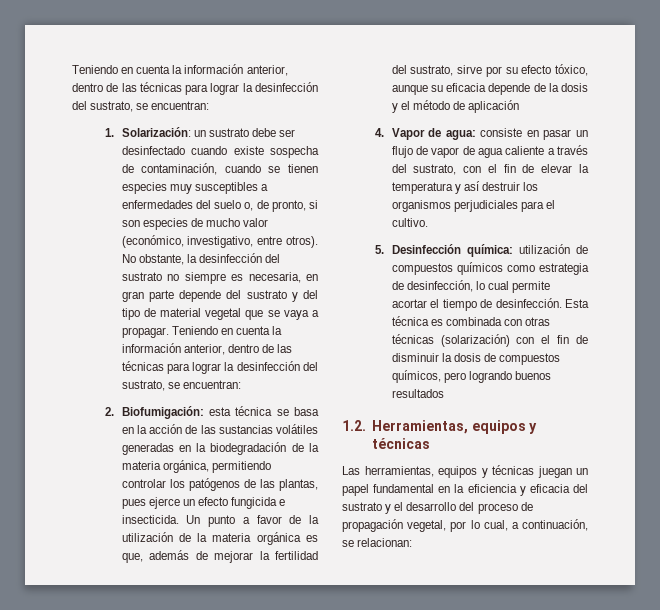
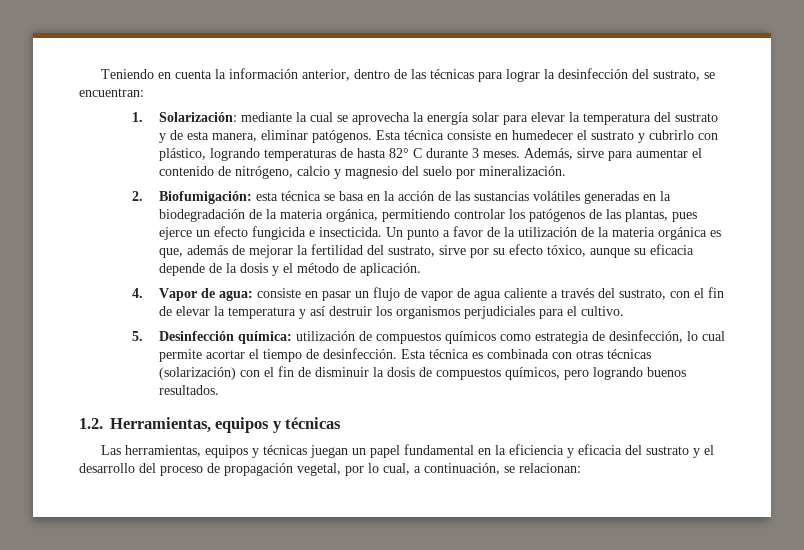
- 1. Solarización: un sustrato debe ser desinfectado cuando existe sospecha de contaminación, cuando se tienen especies muy susceptibles a enfermedades del suelo o, de pronto, si son especies de mucho valor (económico, investigativo, entre otros). No obstante, la desinfección del sustrato no siempre es necesaria, en gran parte depende del sustrato y del tipo de material vegetal que se vaya a propagar. Teniendo en cuenta la información anterior, dentro de las técnicas para lograr la desinfección del sustrato, se encuentran:
+ 1. Solarización: mediante la cual se aprovecha la energía solar para elevar la temperatura del sustrato y de esta manera, eliminar patógenos. Esta técnica consiste en humedecer el sustrato y cubrirlo con plástico, logrando temperaturas de hasta 82° C durante 3 meses. Además, sirve para aumentar el contenido de nitrógeno, calcio y magnesio del suelo por mineralización.
- Un punto a favor de la utilización de la materia orgánica es que, además de mejorar la fertilidad del sustrato, sirve por su efecto tóxico, aunque su eficacia depende de la dosis y el método de aplicación
+ Un punto a favor de la utilización de la materia orgánica es que, además de mejorar la fertilidad del sustrato, sirve por su efecto tóxico, aunque su eficacia depende de la dosis y el método de aplicación.
- Esta técnica es combinada con otras técnicas (solarización) con el fin de disminuir la dosis de compuestos químicos, pero logrando buenos resultados
+ Esta técnica es combinada con otras técnicas (solarización) con el fin de disminuir la dosis de compuestos químicos, pero logrando buenos resultados.

